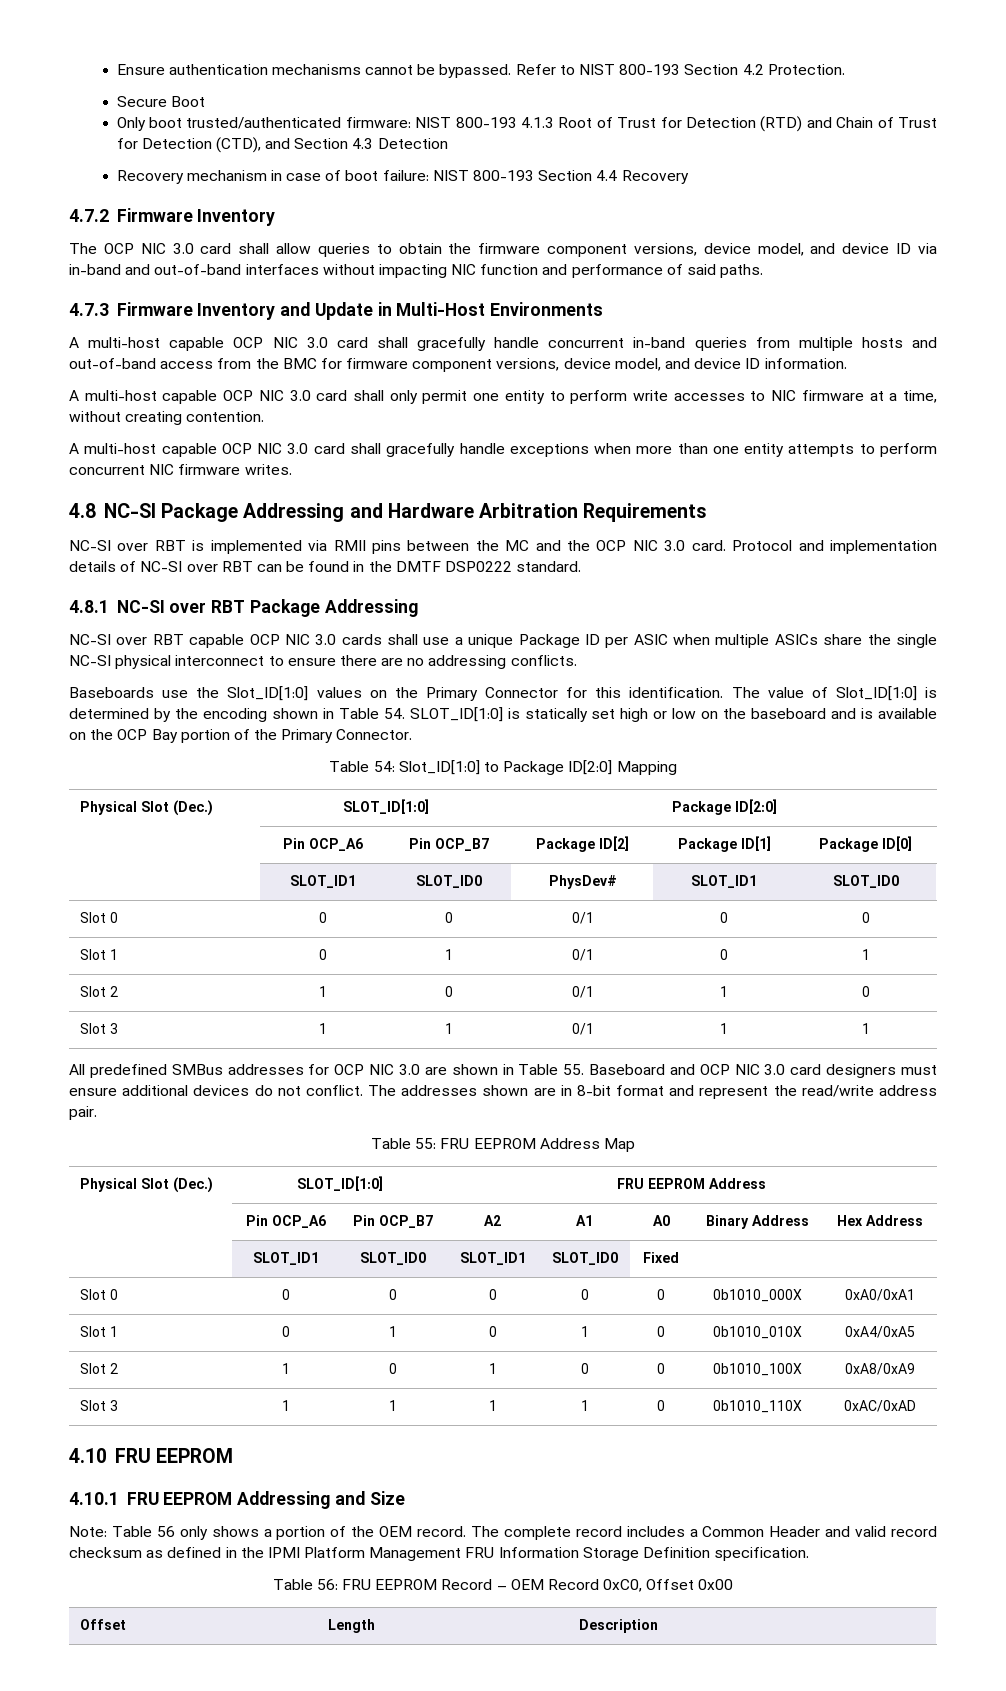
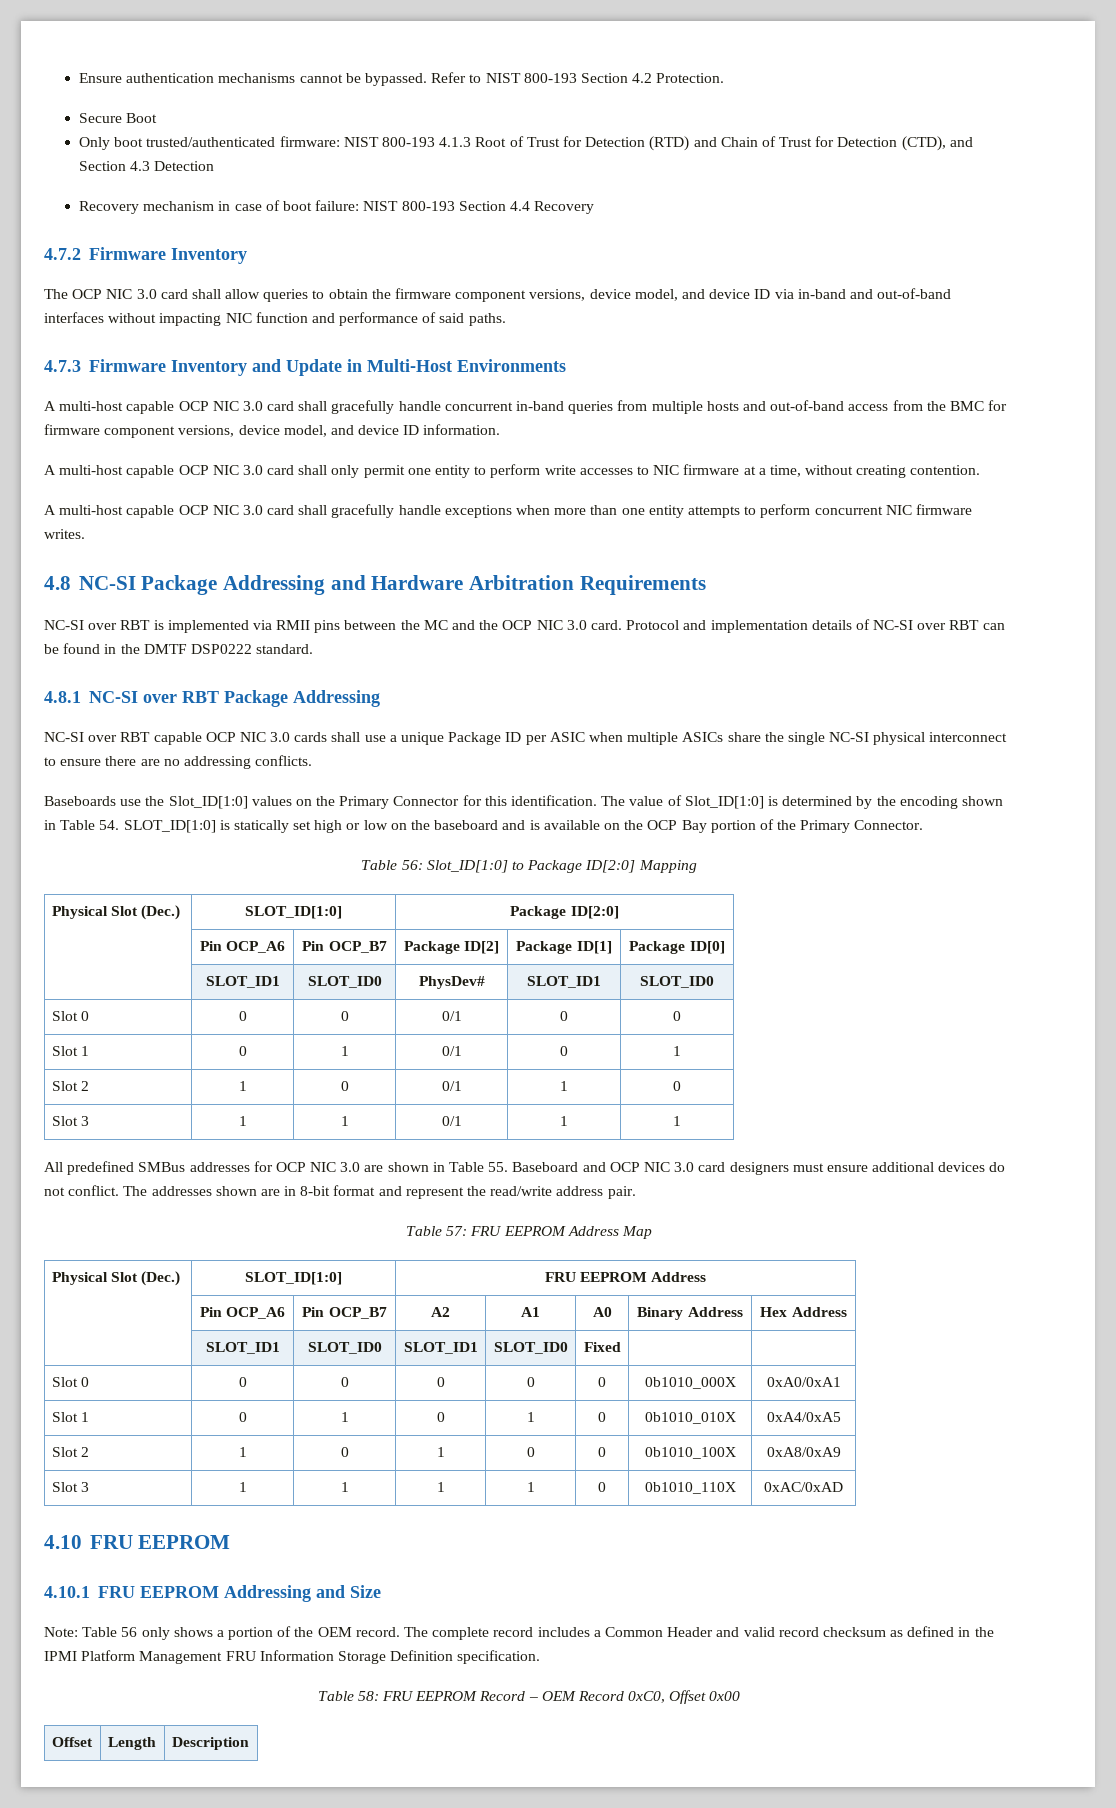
- Table 54: Slot_ID[1:0] to Package ID[2:0] Mapping
+ Table 56: Slot_ID[1:0] to Package ID[2:0] Mapping
- Table 55: FRU EEPROM Address Map
+ Table 57: FRU EEPROM Address Map
- Table 56: FRU EEPROM Record – OEM Record 0xC0, Offset 0x00
+ Table 58: FRU EEPROM Record – OEM Record 0xC0, Offset 0x00

